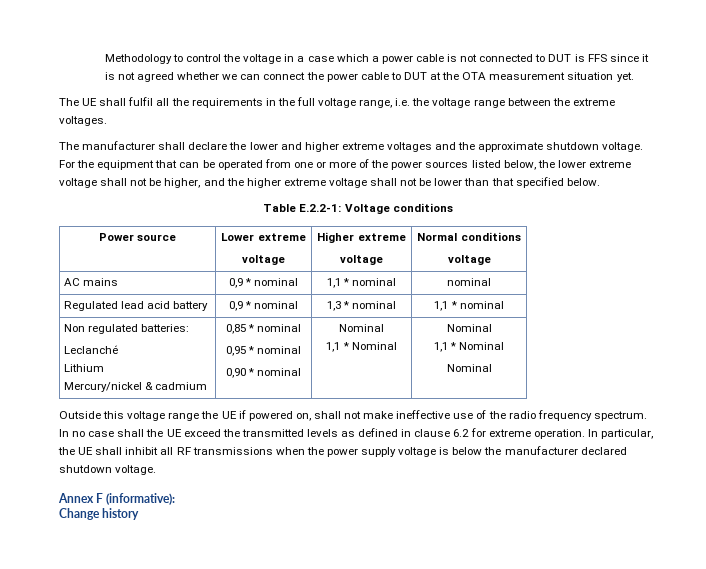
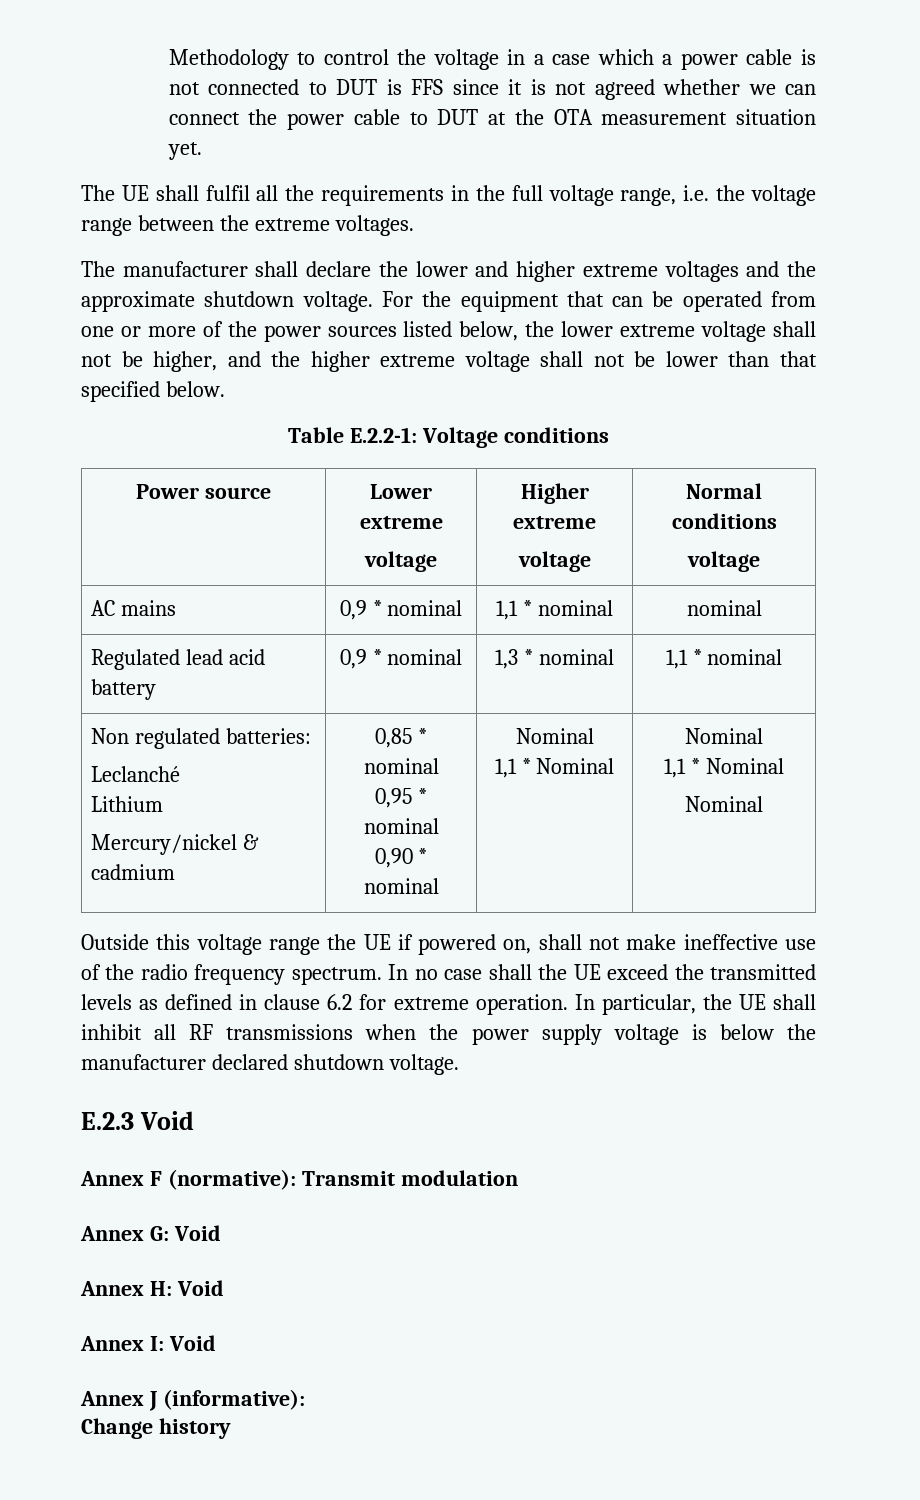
+ E.2.3 Void
- Annex F (informative):
+ Annex F (normative): Transmit modulation
+ Annex G: Void
+ Annex H: Void
+ Annex I: Void
+ Annex J (informative):

